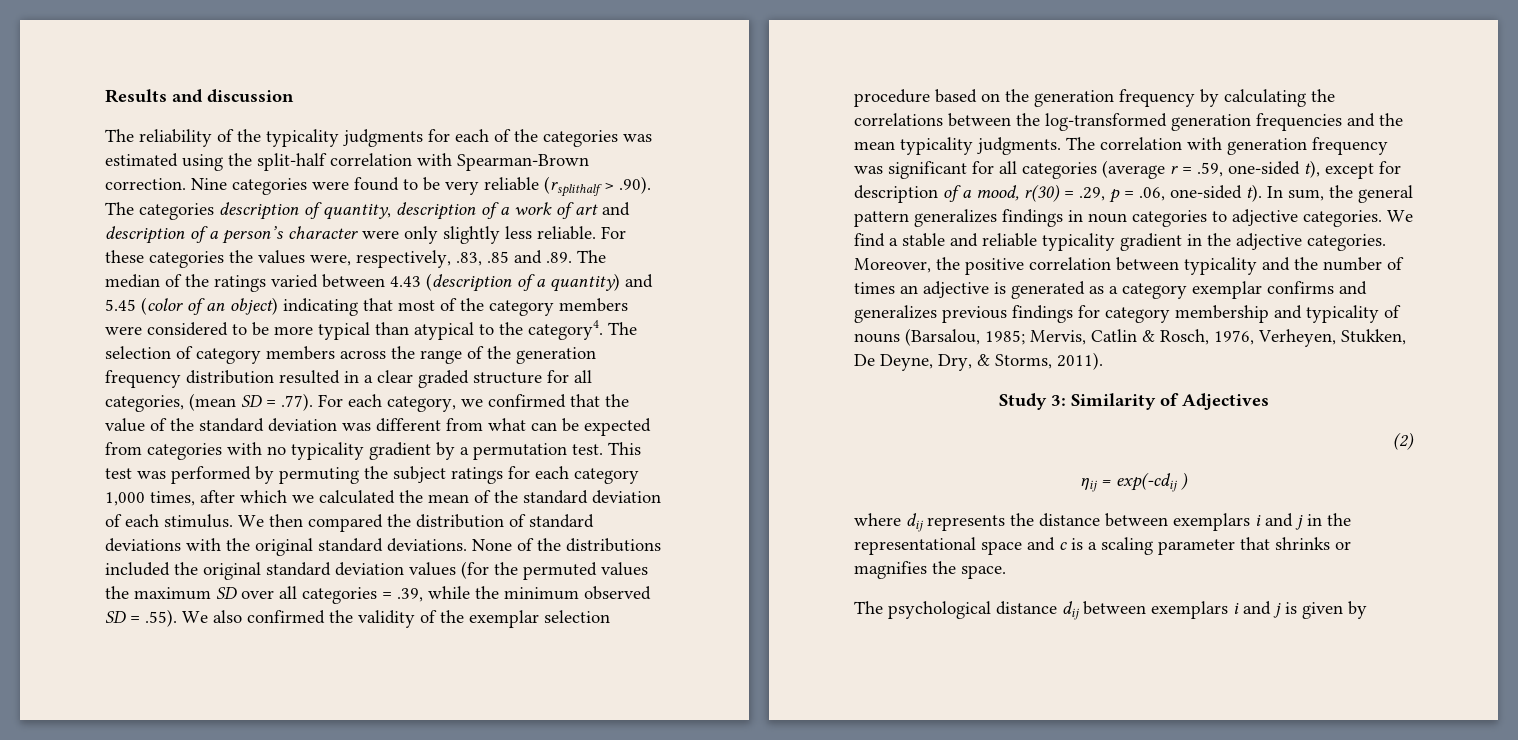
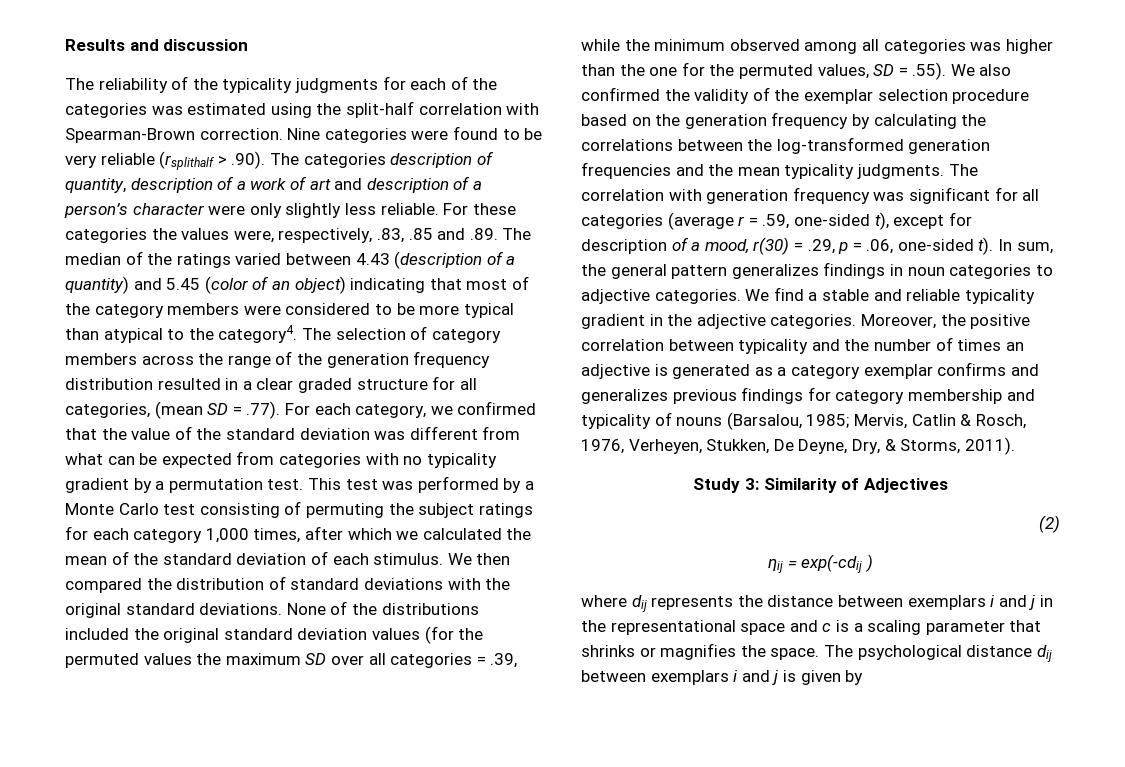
- This test was performed by permuting the subject ratings for each category 1,000 times, after which we calculated the mean of the standard deviation of each stimulus.
+ This test was performed by a Monte Carlo test consisting of permuting the subject ratings for each category 1,000 times, after which we calculated the mean of the standard deviation of each stimulus.
- None of the distributions included the original standard deviation values (for the permuted values the maximum SD over all categories = .39, while the minimum observed SD = .55). We also confirmed the validity of the exemplar selection procedure based on the generation frequency by calculating the correlations between the log-transformed generation frequencies and the mean typicality judgments.
+ None of the distributions included the original standard deviation values (for the permuted values the maximum SD over all categories = .39, while the minimum observed among all categories was higher than the one for the permuted values, SD = .55). We also confirmed the validity of the exemplar selection procedure based on the generation frequency by calculating the correlations between the log-transformed generation frequencies and the mean typicality judgments.
- where dij represents the distance between exemplars i and j in the representational space and c is a scaling parameter that shrinks or magnifies the space.
- The psychological distance dij between exemplars i and j is given by
+ where dij represents the distance between exemplars i and j in the representational space and c is a scaling parameter that shrinks or magnifies the space. The psychological distance dij between exemplars i and j is given by

